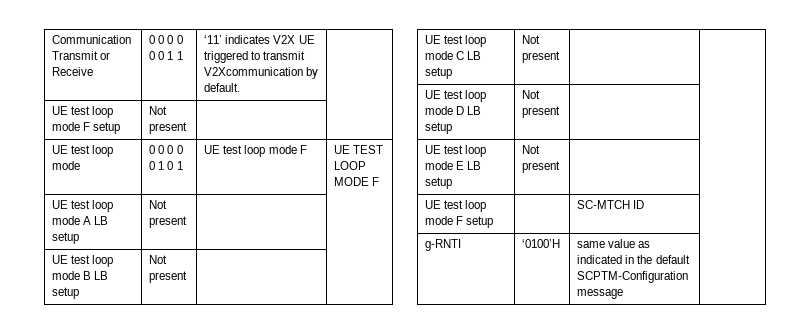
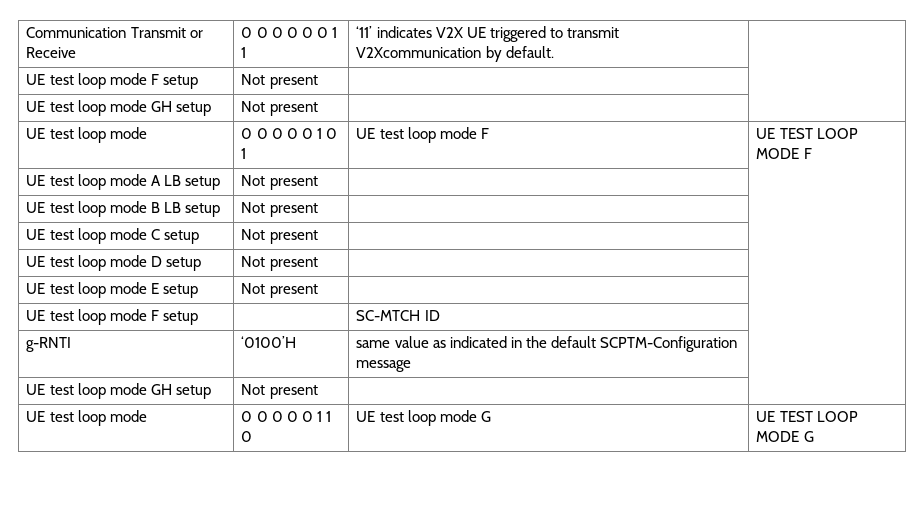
  UE test loop mode F setup | Not present | |
+ UE test loop mode GH setup | Not present | |
- UE test loop mode C LB setup | Not present | |
+ UE test loop mode C setup | Not present | |
- UE test loop mode D LB setup | Not present | |
+ UE test loop mode D setup | Not present | |
- UE test loop mode E LB setup | Not present | |
+ UE test loop mode E setup | Not present | |
  g-RNTI | ‘0100’H | same value as indicated in the default SCPTM-Configuration message |
+ UE test loop mode GH setup | Not present | |
+ UE test loop mode | 0 0 0 0 0 1 1 0 | UE test loop mode G | UE TEST LOOP MODE G

